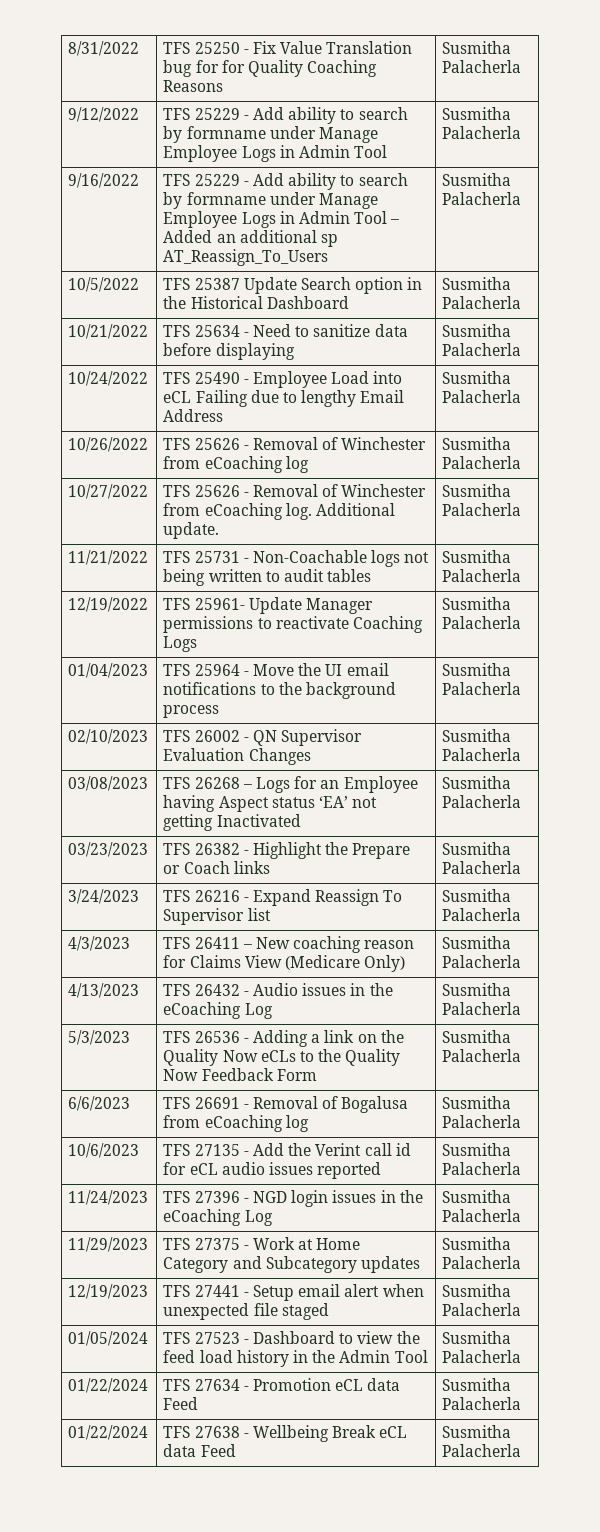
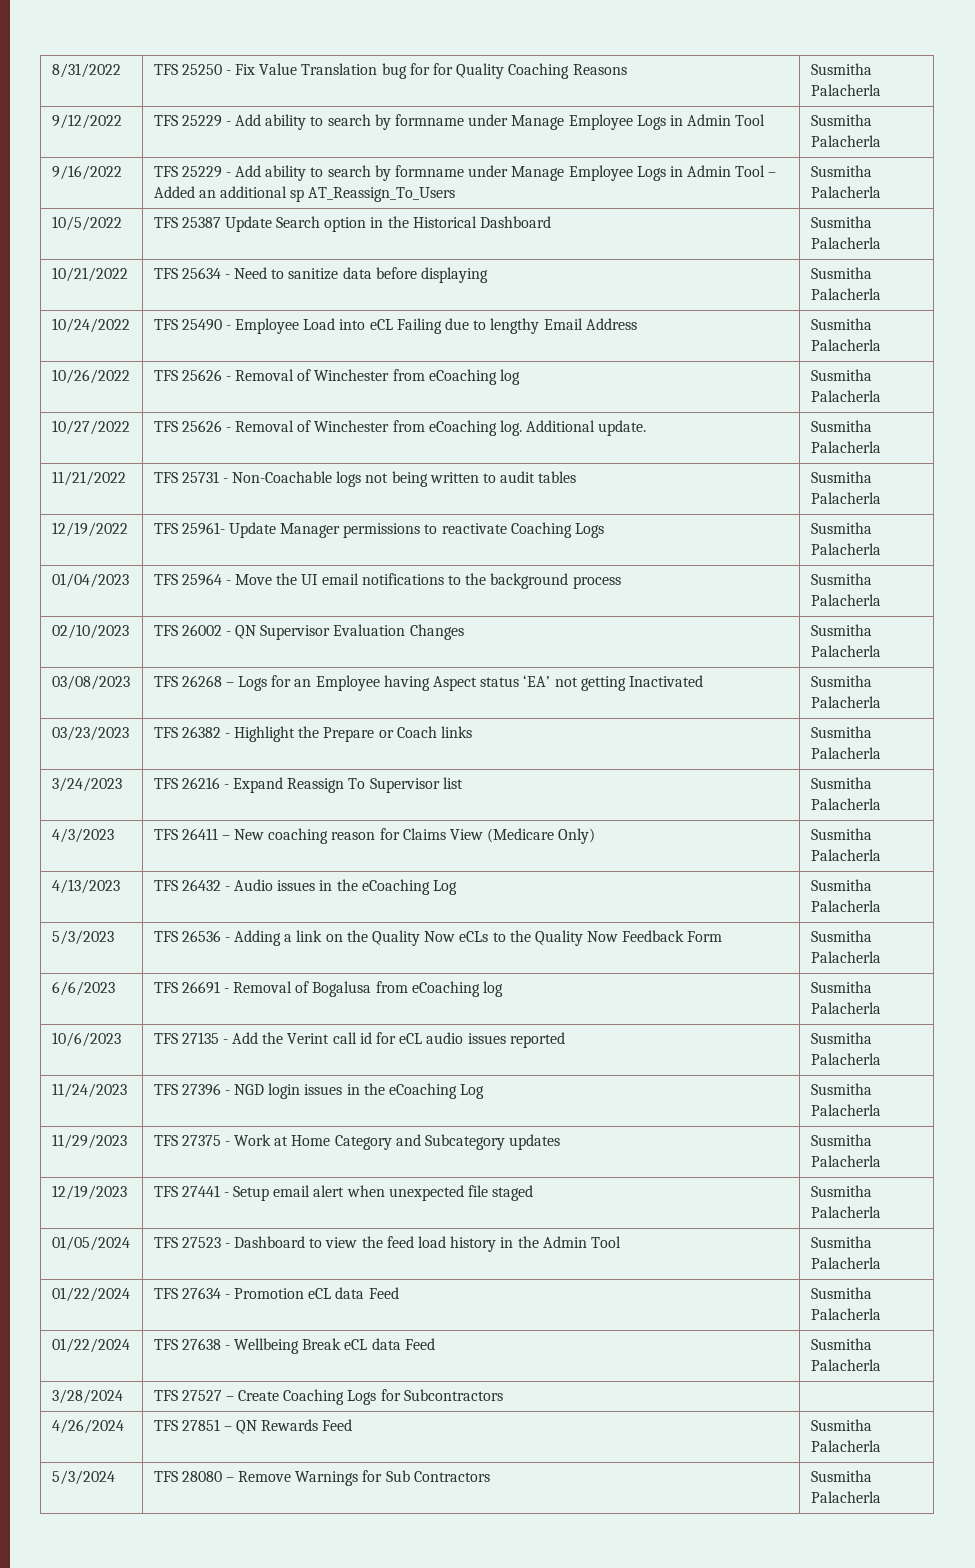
+ 3/28/2024 | TFS 27527 – Create Coaching Logs for Subcontractors |
+ 4/26/2024 | TFS 27851 – QN Rewards Feed | Susmitha Palacherla
+ 5/3/2024 | TFS 28080 – Remove Warnings for Sub Contractors | Susmitha Palacherla

